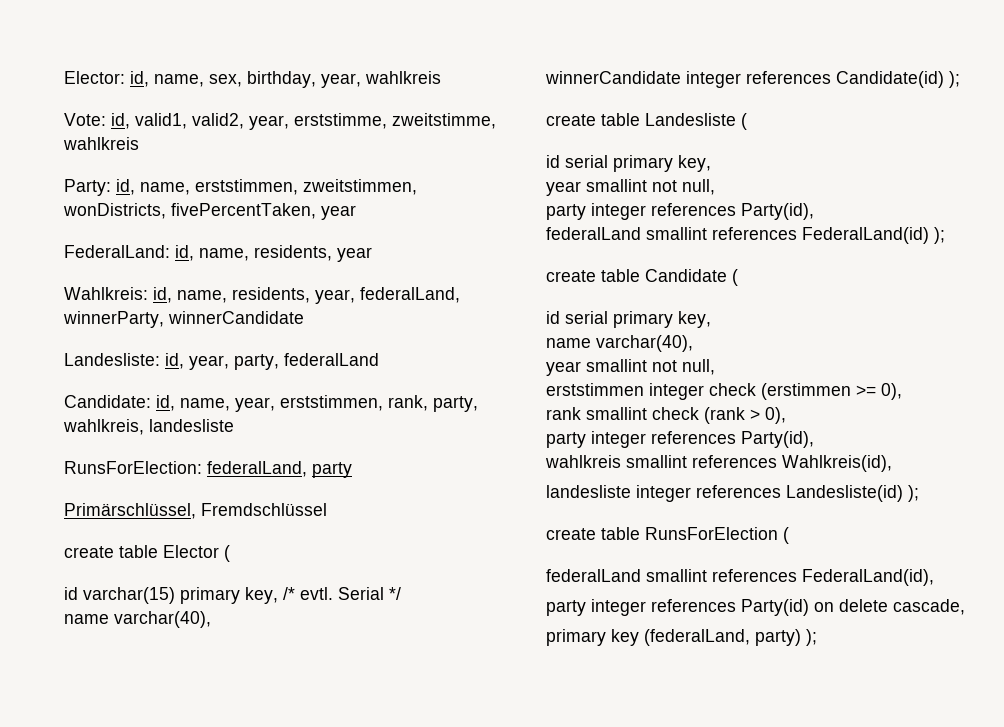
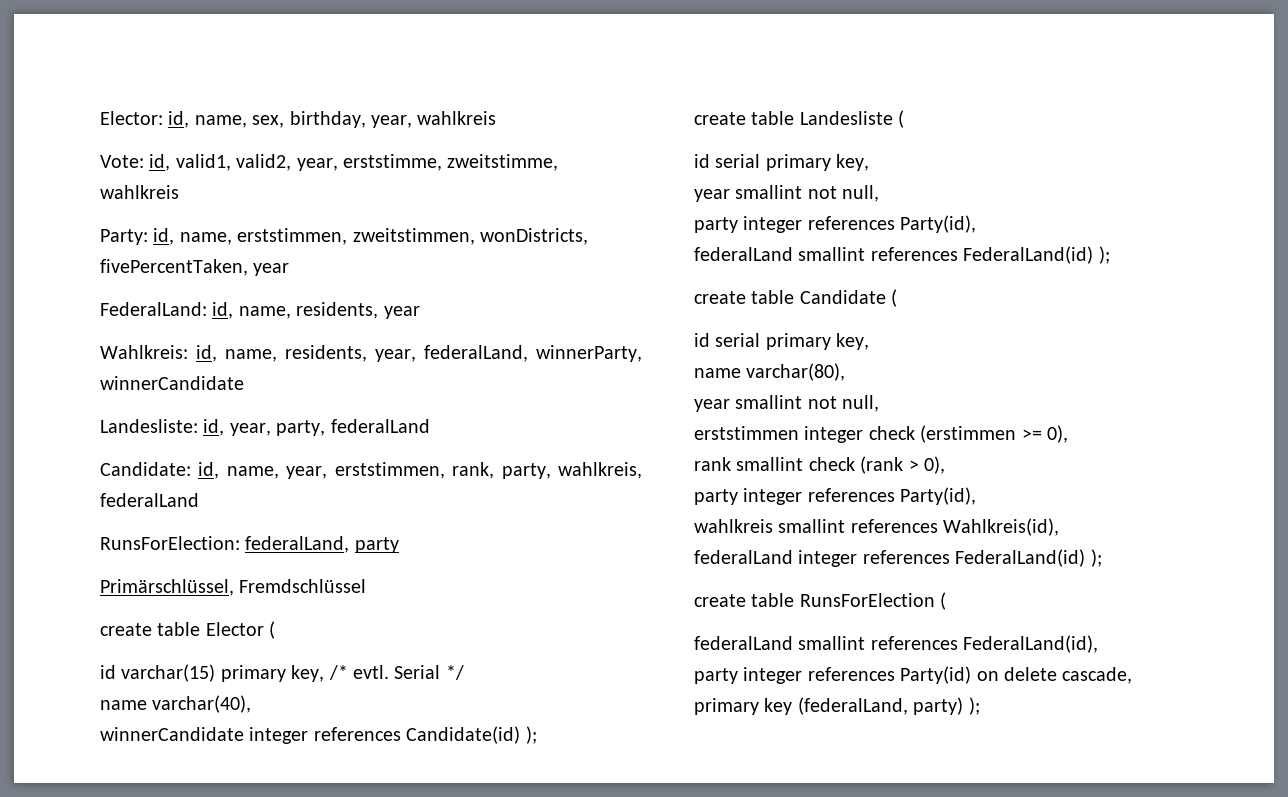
- Candidate: id, name, year, erststimmen, rank, party, wahlkreis, landesliste
+ Candidate: id, name, year, erststimmen, rank, party, wahlkreis, federalLand
  create table Candidate (
  id serial primary key,
- name varchar(40),
+ name varchar(80),
- landesliste integer references Landesliste(id) );
+ federalLand integer references FederalLand(id) );

